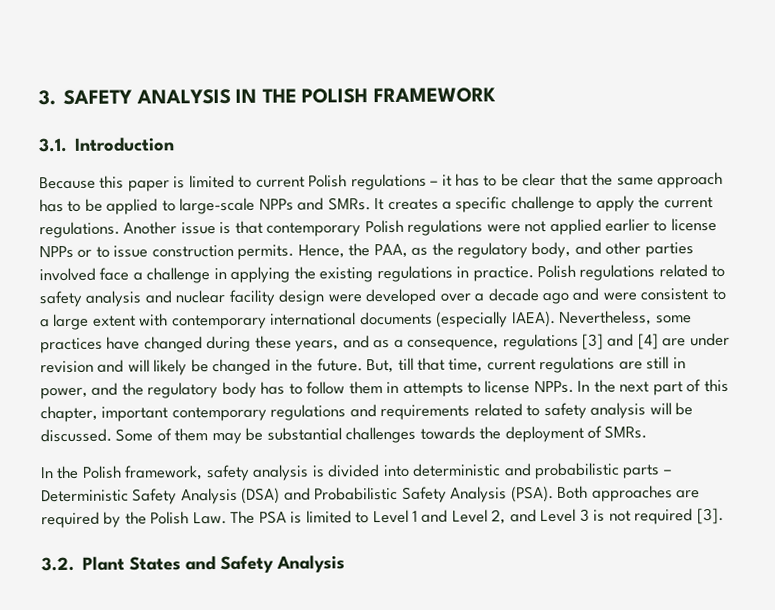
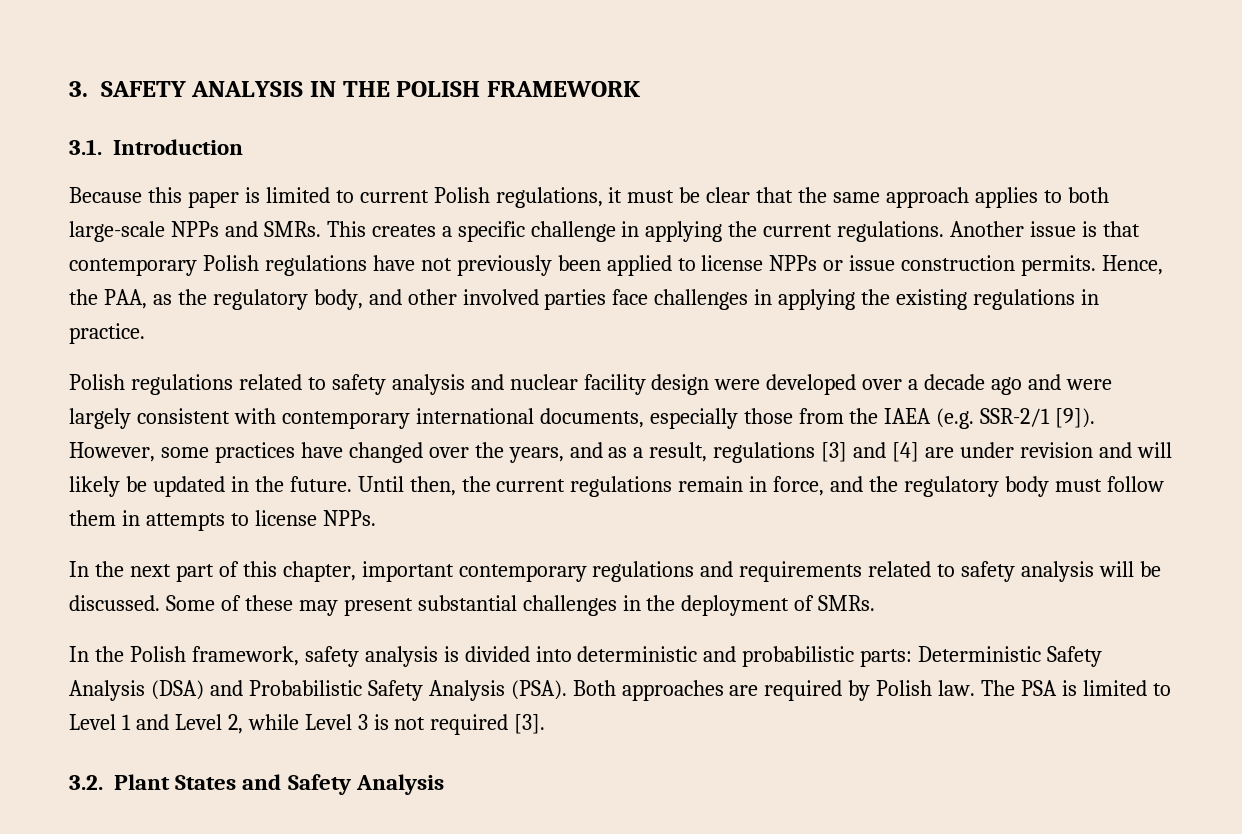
- Because this paper is limited to current Polish regulations – it has to be clear that the same approach has to be applied to large-scale NPPs and SMRs.
+ Because this paper is limited to current Polish regulations, it must be clear that the same approach applies to both large-scale NPPs and SMRs.
- It creates a specific challenge to apply the current regulations.
+ This creates a specific challenge in applying the current regulations.
- Another issue is that contemporary Polish regulations were not applied earlier to license NPPs or to issue construction permits.
+ Another issue is that contemporary Polish regulations have not previously been applied to license NPPs or issue construction permits.
- Hence, the PAA, as the regulatory body, and other parties involved face a challenge in applying the existing regulations in practice. Polish regulations related to safety analysis and nuclear facility design were developed over a decade ago and were consistent to a large extent with contemporary international documents (especially IAEA). Nevertheless, some practices have changed during these years, and as a consequence, regulations [3] and [4] are under revision and will likely be changed in the future.
+ Hence, the PAA, as the regulatory body, and other involved parties face challenges in applying the existing regulations in practice.
+ Polish regulations related to safety analysis and nuclear facility design were developed over a decade ago and were largely consistent with contemporary international documents, especially those from the IAEA (e.g. SSR-2/1 [9]). However, some practices have changed over the years, and as a result, regulations [3] and [4] are under revision and will likely be updated in the future.
- But, till that time, current regulations are still in power, and the regulatory body has to follow them in attempts to license NPPs. In the next part of this chapter, important contemporary regulations and requirements related to safety analysis will be discussed.
+ Until then, the current regulations remain in force, and the regulatory body must follow them in attempts to license NPPs.
+ In the next part of this chapter, important contemporary regulations and requirements related to safety analysis will be discussed.
- Some of them may be substantial challenges towards the deployment of SMRs.
+ Some of these may present substantial challenges in the deployment of SMRs.
- In the Polish framework, safety analysis is divided into deterministic and probabilistic parts – Deterministic Safety Analysis (DSA) and Probabilistic Safety Analysis (PSA).
+ In the Polish framework, safety analysis is divided into deterministic and probabilistic parts: Deterministic Safety Analysis (DSA) and Probabilistic Safety Analysis (PSA).
- Both approaches are required by the Polish Law. The PSA is limited to Level 1 and Level 2, and Level 3 is not required [3].
+ Both approaches are required by Polish law. The PSA is limited to Level 1 and Level 2, while Level 3 is not required [3].

